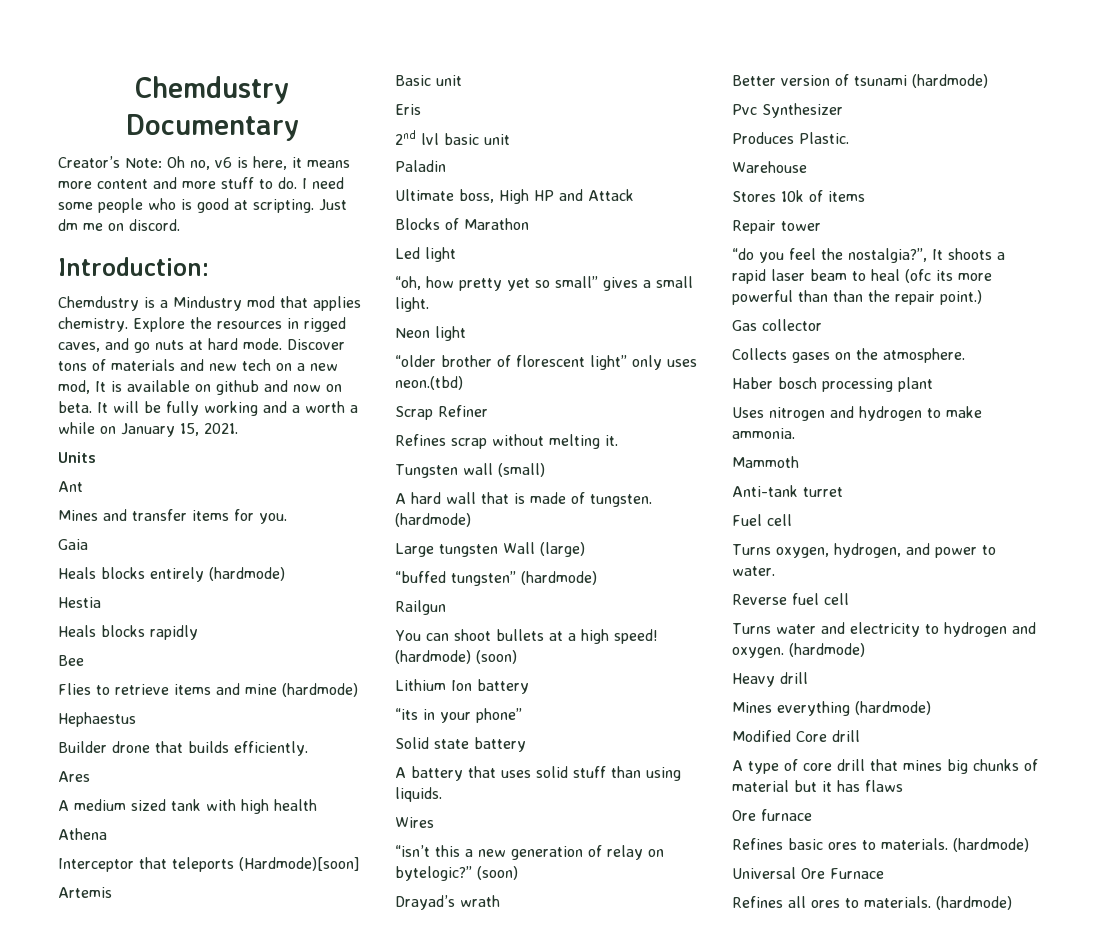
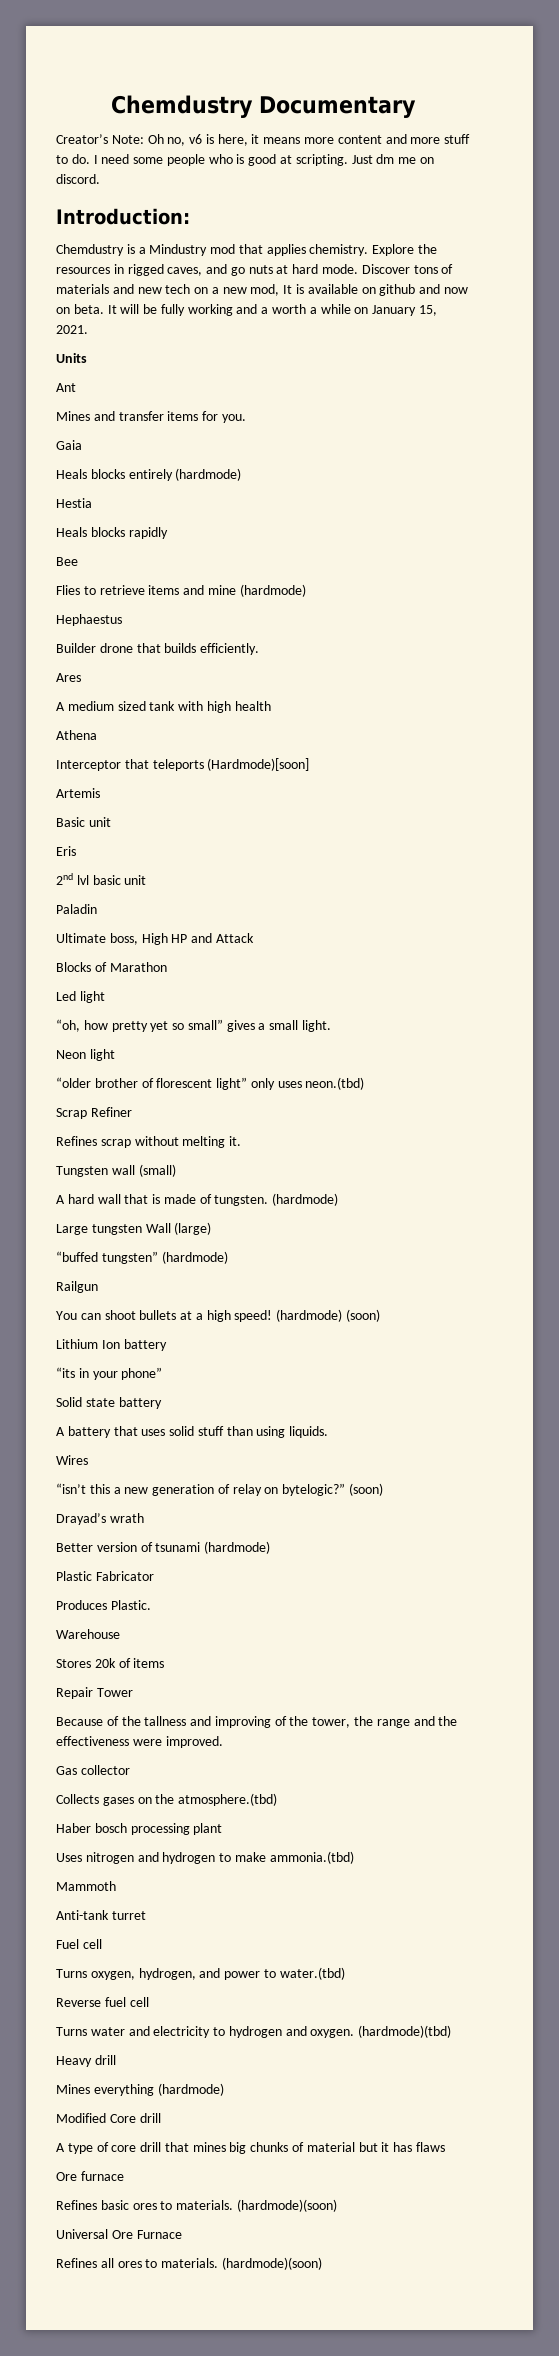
- Pvc Synthesizer
+ Plastic Fabricator
- Stores 10k of items
+ Stores 20k of items
- Repair tower
- “do you feel the nostalgia?”, It shoots a rapid laser beam to heal (ofc its more powerful than than the repair point.)
+ Repair Tower
+ Because of the tallness and improving of the tower, the range and the effectiveness were improved.
- Collects gases on the atmosphere.
+ Collects gases on the atmosphere.(tbd)
- Uses nitrogen and hydrogen to make ammonia.
+ Uses nitrogen and hydrogen to make ammonia.(tbd)
- Turns oxygen, hydrogen, and power to water.
+ Turns oxygen, hydrogen, and power to water.(tbd)
- Turns water and electricity to hydrogen and oxygen. (hardmode)
+ Turns water and electricity to hydrogen and oxygen. (hardmode)(tbd)
- Refines basic ores to materials. (hardmode)
+ Refines basic ores to materials. (hardmode)(soon)
- Refines all ores to materials. (hardmode)
+ Refines all ores to materials. (hardmode)(soon)

